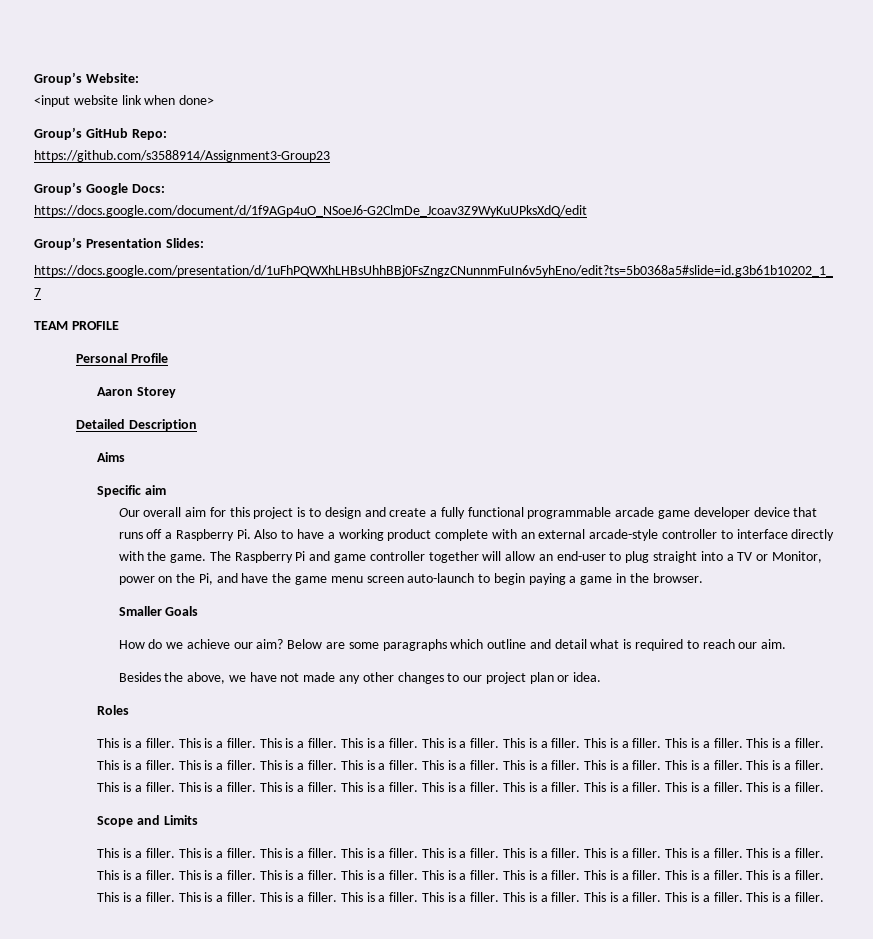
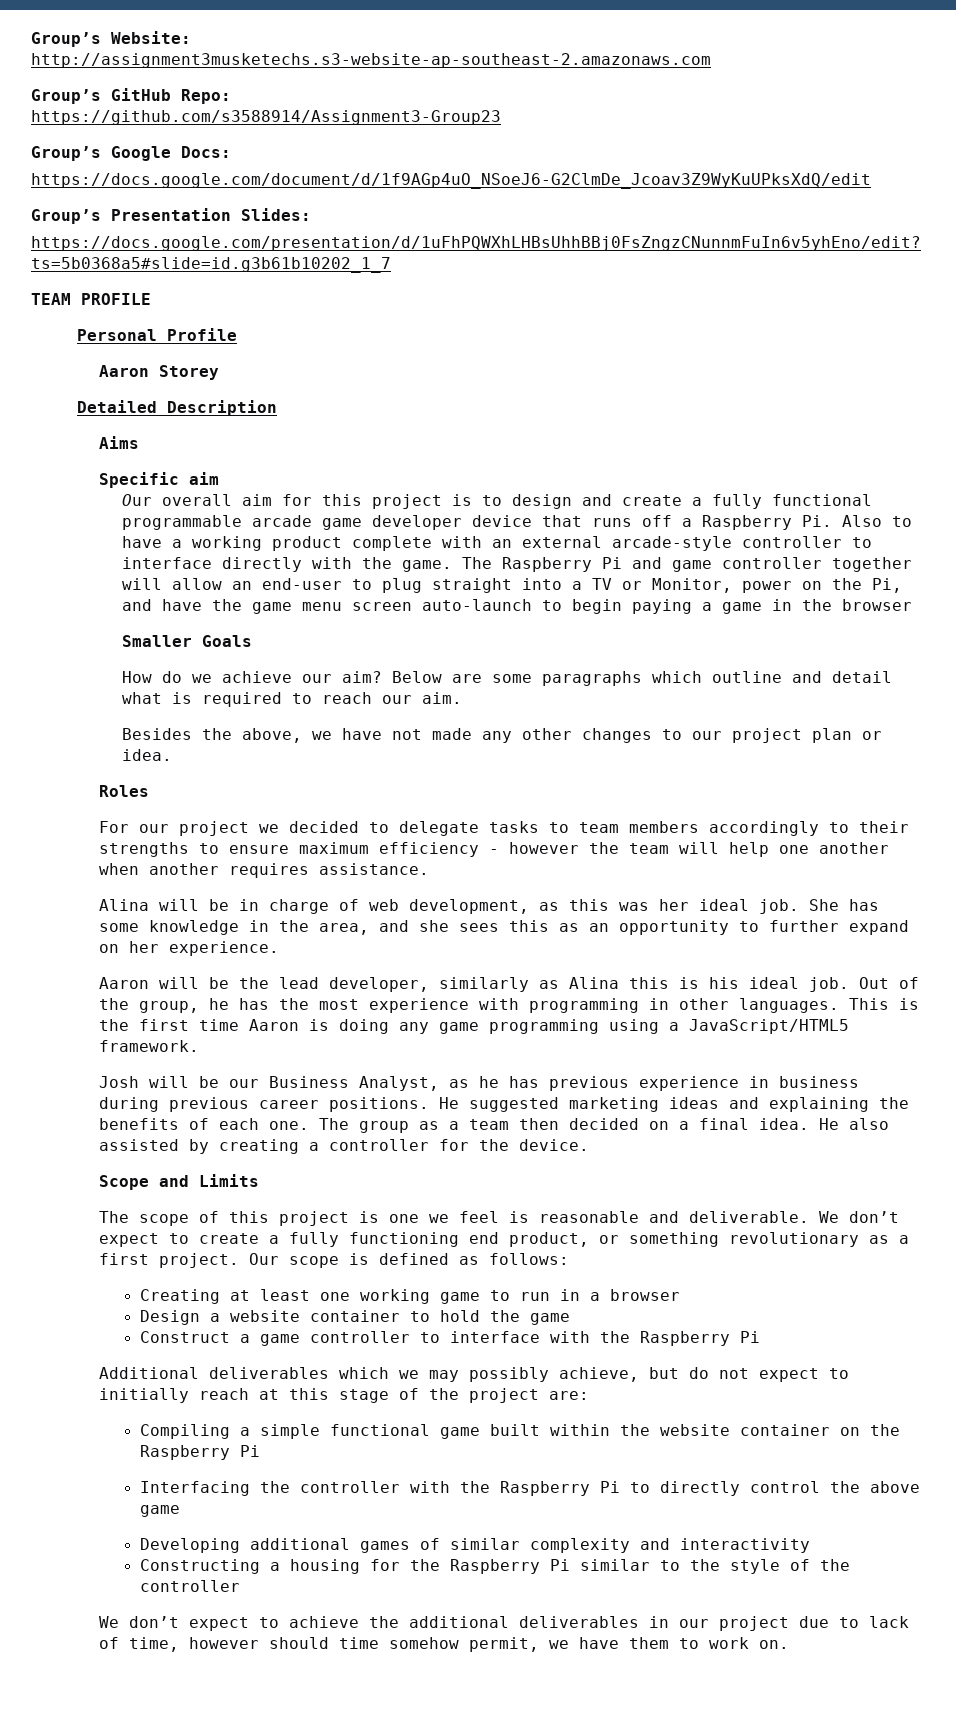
- <input website link when done>
+ http://assignment3musketechs.s3-website-ap-southeast-2.amazonaws.com
- The Raspberry Pi and game controller together will allow an end-user to plug straight into a TV or Monitor, power on the Pi, and have the game menu screen auto-launch to begin paying a game in the browser.
+ The Raspberry Pi and game controller together will allow an end-user to plug straight into a TV or Monitor, power on the Pi, and have the game menu screen auto-launch to begin paying a game in the browser
  Roles
- This is a filler. This is a filler. This is a filler. This is a filler. This is a filler. This is a filler. This is a filler. This is a filler. This is a filler. This is a filler. This is a filler. This is a filler. This is a filler. This is a filler. This is a filler. This is a filler. This is a filler. This is a filler. This is a filler. This is a filler. This is a filler. This is a filler. This is a filler. This is a filler. This is a filler. This is a filler. This is a filler.
+ For our project we decided to delegate tasks to team members accordingly to their strengths to ensure maximum efficiency - however the team will help one another when another requires assistance.
+ Alina will be in charge of web development, as this was her ideal job. She has some knowledge in the area, and she sees this as an opportunity to further expand on her experience.
+ Aaron will be the lead developer, similarly as Alina this is his ideal job. Out of the group, he has the most experience with programming in other languages. This is the first time Aaron is doing any game programming using a JavaScript/HTML5 framework.
+ Josh will be our Business Analyst, as he has previous experience in business during previous career positions. He suggested marketing ideas and explaining the benefits of each one. The group as a team then decided on a final idea. He also assisted by creating a controller for the device.
  Scope and Limits
- This is a filler. This is a filler. This is a filler. This is a filler. This is a filler. This is a filler. This is a filler. This is a filler. This is a filler. This is a filler. This is a filler. This is a filler. This is a filler. This is a filler. This is a filler. This is a filler. This is a filler. This is a filler. This is a filler. This is a filler. This is a filler. This is a filler. This is a filler. This is a filler. This is a filler. This is a filler. This is a filler.
+ The scope of this project is one we feel is reasonable and deliverable. We don’t expect to create a fully functioning end product, or something revolutionary as a first project. Our scope is defined as follows:
+ Creating at least one working game to run in a browser
+ Design a website container to hold the game
+ Construct a game controller to interface with the Raspberry Pi
+ Additional deliverables which we may possibly achieve, but do not expect to initially reach at this stage of the project are:
+ Compiling a simple functional game built within the website container on the Raspberry Pi
+ Interfacing the controller with the Raspberry Pi to directly control the above game
+ Developing additional games of similar complexity and interactivity
+ Constructing a housing for the Raspberry Pi similar to the style of the controller
+ We don’t expect to achieve the additional deliverables in our project due to lack of time, however should time somehow permit, we have them to work on.

